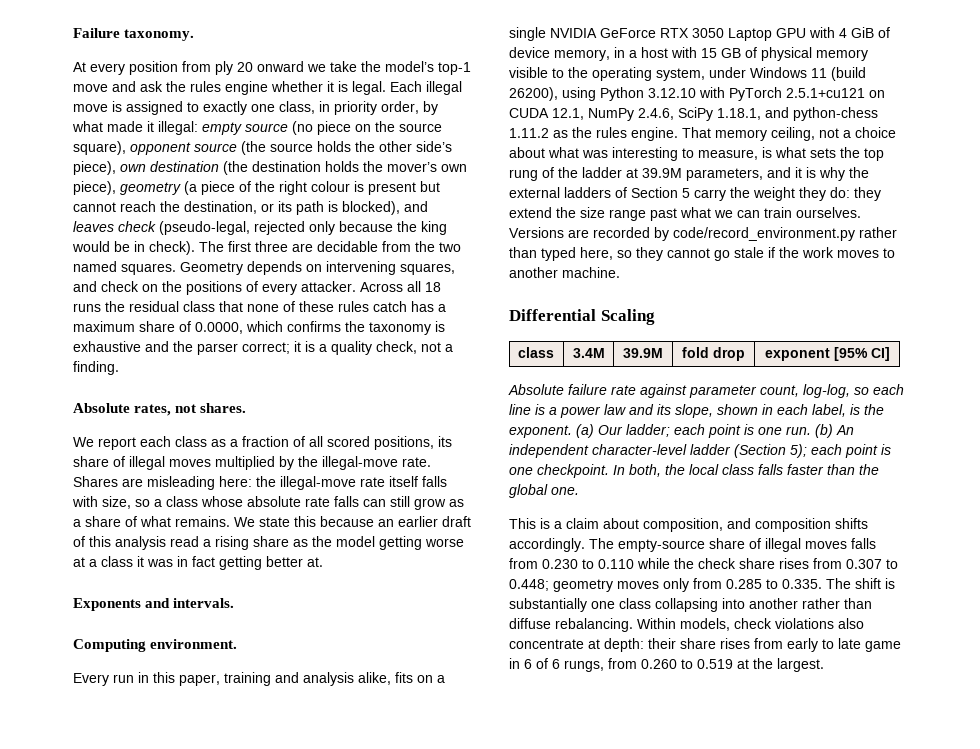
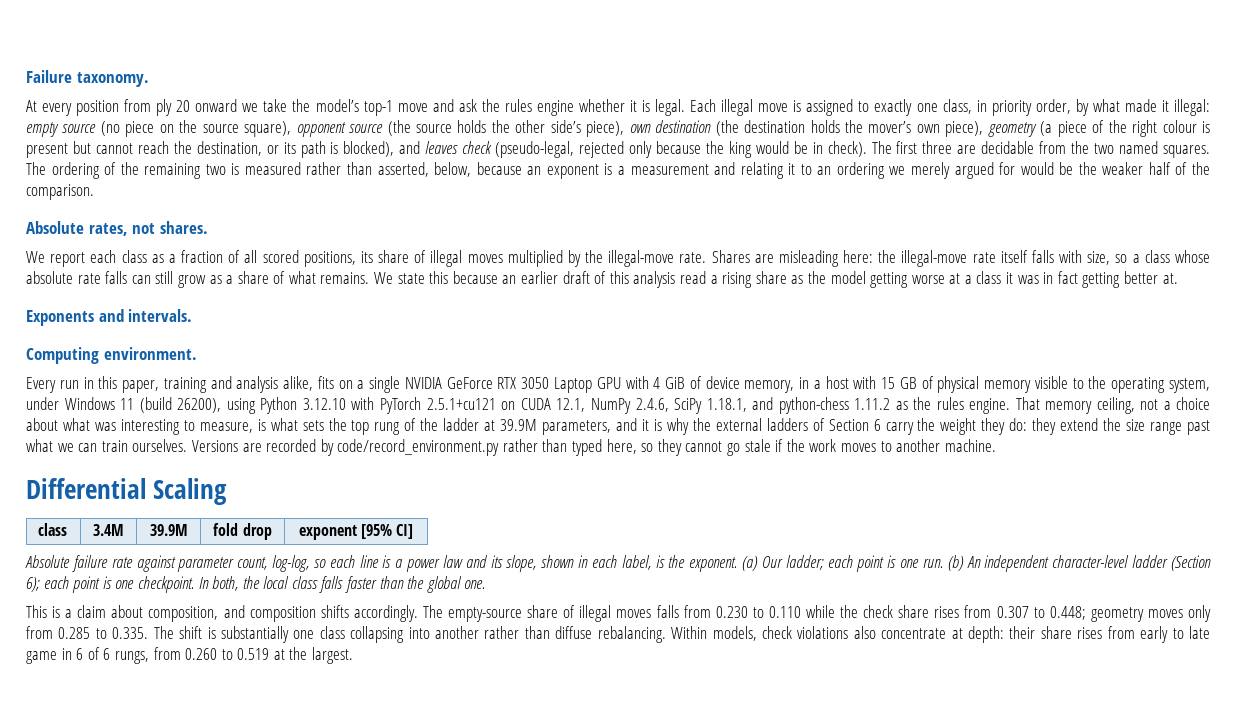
- Geometry depends on intervening squares, and check on the positions of every attacker. Across all 18 runs the residual class that none of these rules catch has a maximum share of 0.0000, which confirms the taxonomy is exhaustive and the parser correct; it is a quality check, not a finding.
+ The ordering of the remaining two is measured rather than asserted, below, because an exponent is a measurement and relating it to an ordering we merely argued for would be the weaker half of the comparison.
- That memory ceiling, not a choice about what was interesting to measure, is what sets the top rung of the ladder at 39.9M parameters, and it is why the external ladders of Section 5 carry the weight they do: they extend the size range past what we can train ourselves.
+ That memory ceiling, not a choice about what was interesting to measure, is what sets the top rung of the ladder at 39.9M parameters, and it is why the external ladders of Section 6 carry the weight they do: they extend the size range past what we can train ourselves.
- (b) An independent character-level ladder (Section 5); each point is one checkpoint.
+ (b) An independent character-level ladder (Section 6); each point is one checkpoint.

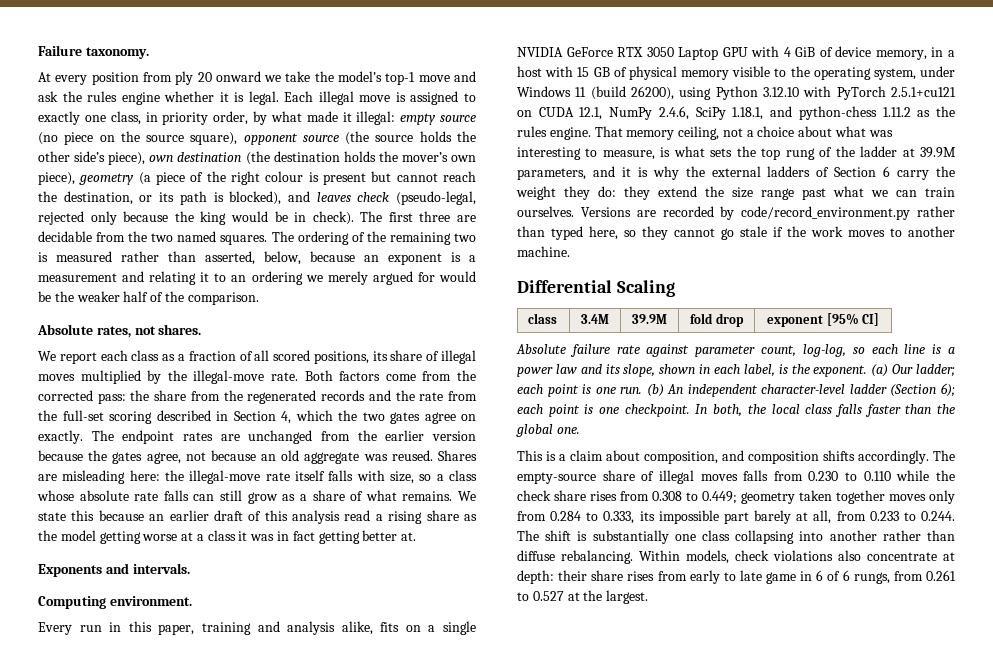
+ Both factors come from the corrected pass: the share from the regenerated records and the rate from the full-set scoring described in Section 4, which the two gates agree on exactly. The endpoint rates are unchanged from the earlier version because the gates agree, not because an old aggregate was reused.
- The empty-source share of illegal moves falls from 0.230 to 0.110 while the check share rises from 0.307 to 0.448; geometry moves only from 0.285 to 0.335. The shift is substantially one class collapsing into another rather than diffuse rebalancing.
+ The empty-source share of illegal moves falls from 0.230 to 0.110 while the check share rises from 0.308 to 0.449; geometry taken together moves only from 0.284 to 0.333, its impossible part barely at all, from 0.233 to 0.244. The shift is substantially one class collapsing into another rather than diffuse rebalancing.
- Within models, check violations also concentrate at depth: their share rises from early to late game in 6 of 6 rungs, from 0.260 to 0.519 at the largest.
+ Within models, check violations also concentrate at depth: their share rises from early to late game in 6 of 6 rungs, from 0.261 to 0.527 at the largest.

